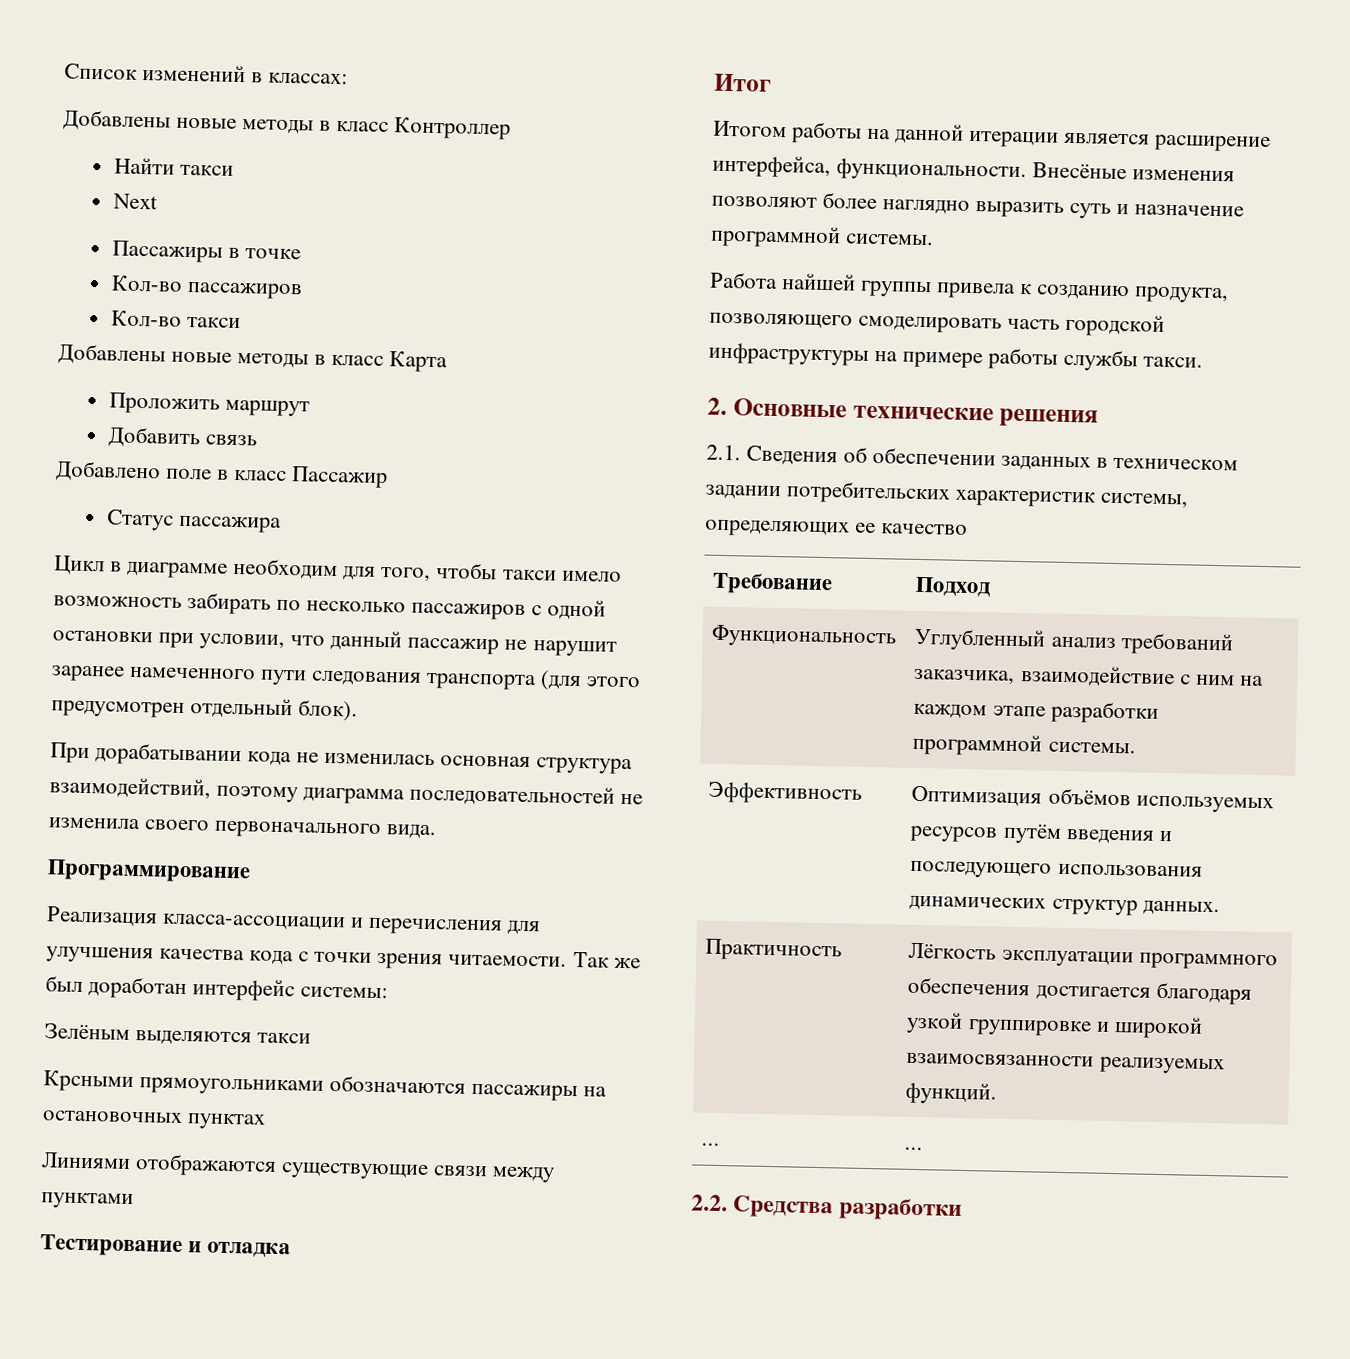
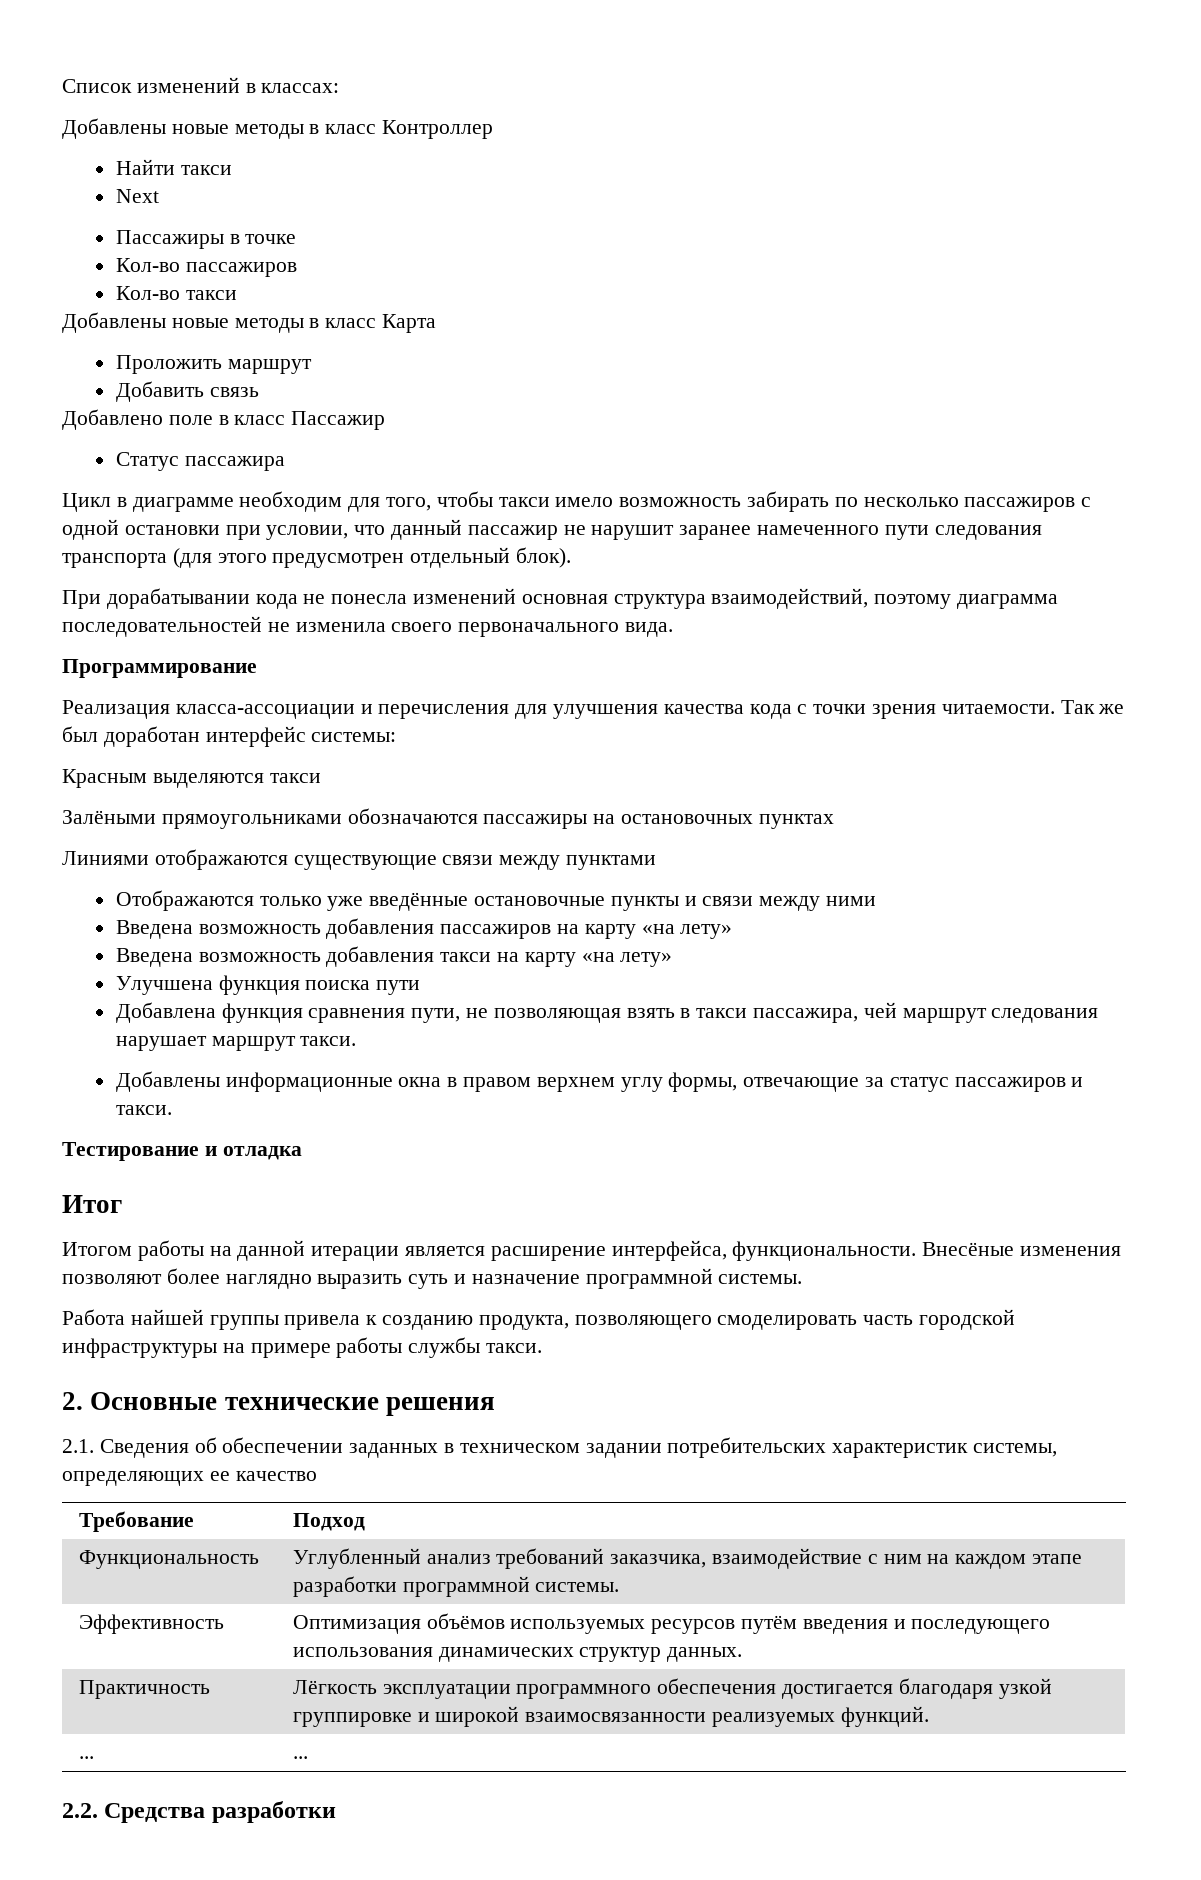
- При дорабатывании кода не изменилась основная структура взаимодействий, поэтому диаграмма последовательностей не изменила своего первоначального вида.
+ При дорабатывании кода не понесла изменений основная структура взаимодействий, поэтому диаграмма последовательностей не изменила своего первоначального вида.
- Зелёным выделяются такси
+ Красным выделяются такси
- Крсными прямоугольниками обозначаются пассажиры на остановочных пунктах
+ Залёными прямоугольниками обозначаются пассажиры на остановочных пунктах
+ Отображаются только уже введённые остановочные пункты и связи между ними
+ Введена возможность добавления пассажиров на карту «на лету»
+ Введена возможность добавления такси на карту «на лету»
+ Улучшена функция поиска пути
+ Добавлена функция сравнения пути, не позволяющая взять в такси пассажира, чей маршрут следования нарушает маршрут такси.
+ Добавлены информационные окна в правом верхнем углу формы, отвечающие за статус пассажиров и такси.

